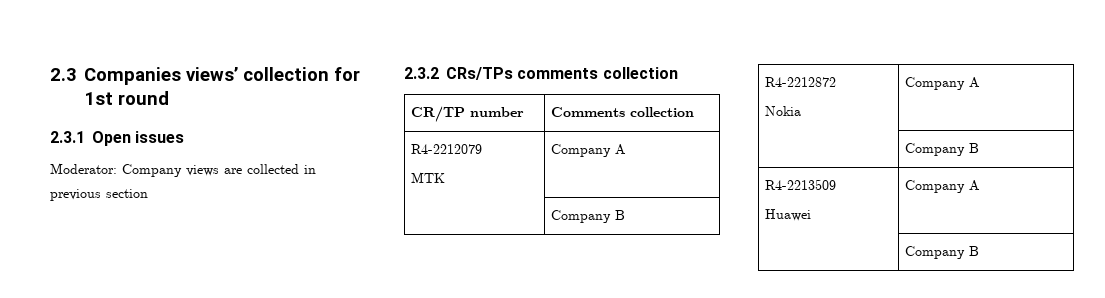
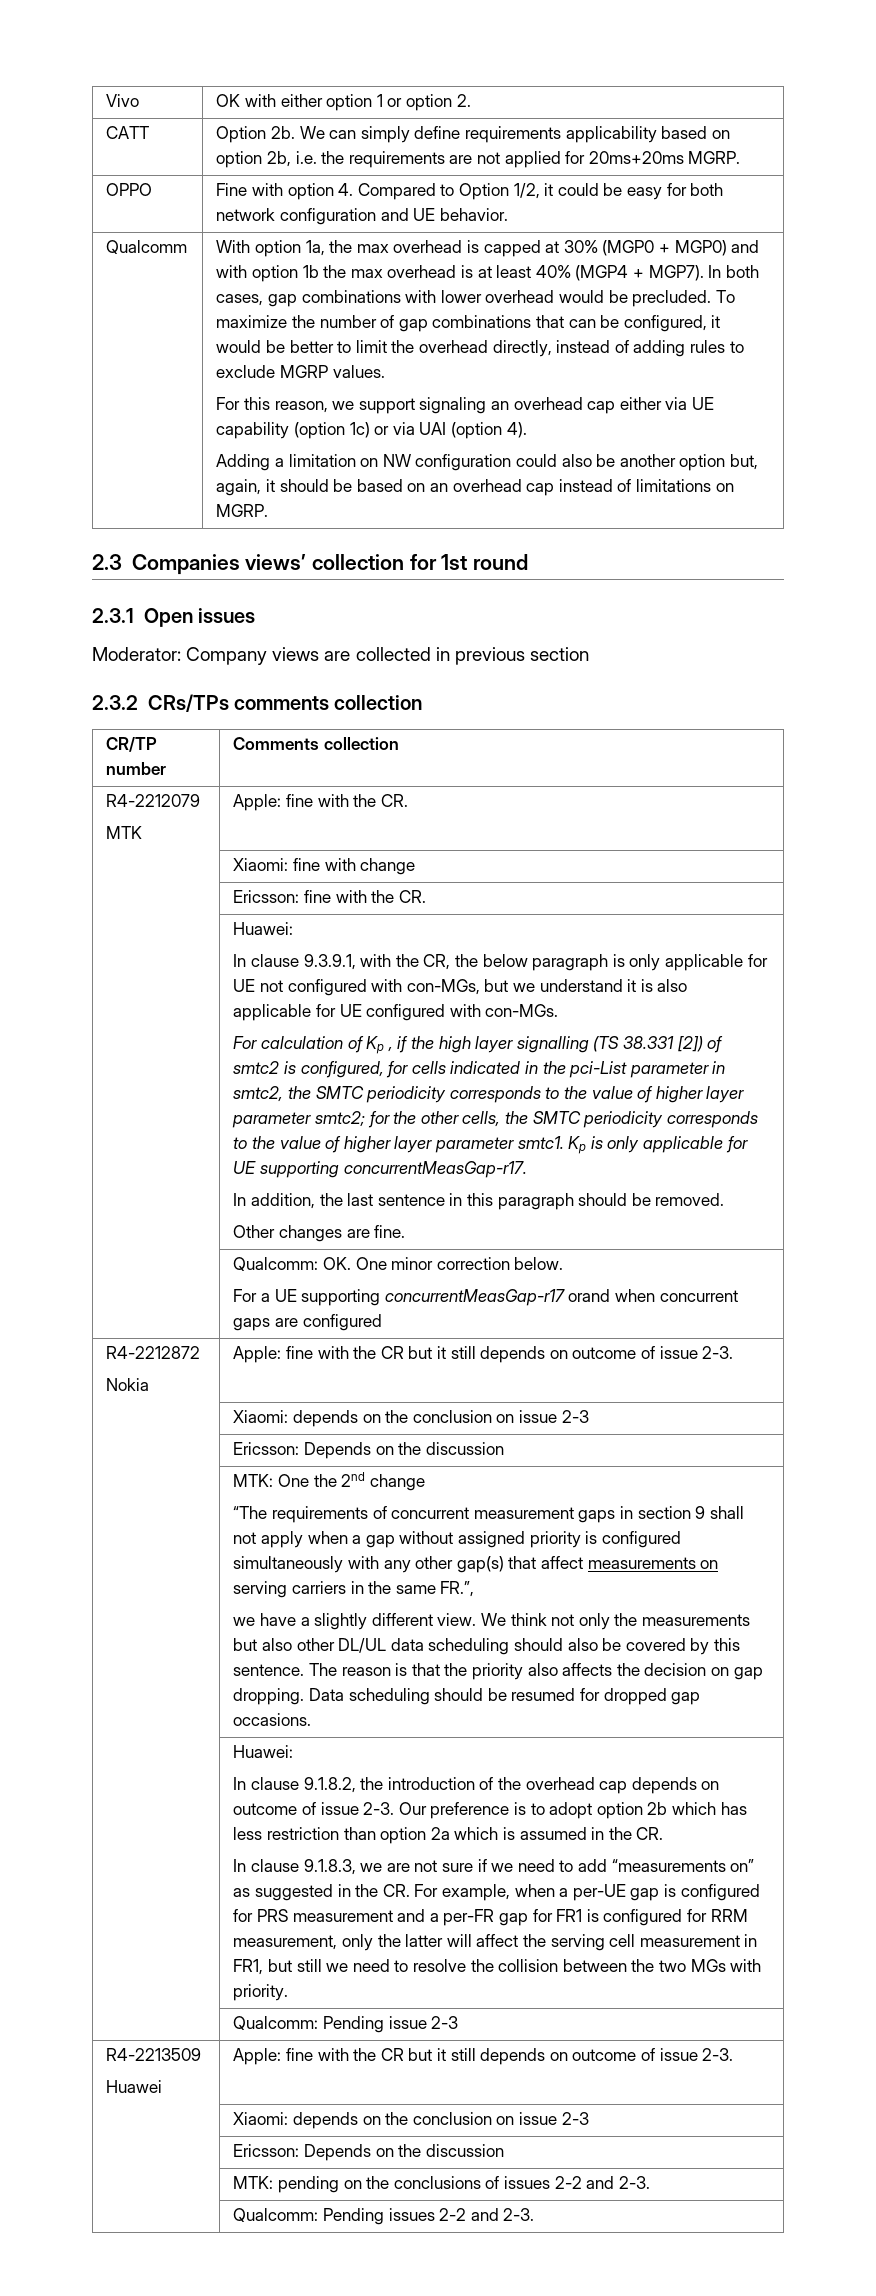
+ Vivo | OK with either option 1 or option 2.
+ CATT | Option 2b. We can simply define requirements applicability based on option 2b, i.e. the requirements are not applied for 20ms+20ms MGRP.
+ OPPO | Fine with option 4. Compared to Option 1/2, it could be easy for both network configuration and UE behavior.
+ Qualcomm | With option 1a, the max overhead is capped at 30% (MGP0 + MGP0) and with option 1b the max overhead is at least 40% (MGP4 + MGP7). In both cases, gap combinations with lower overhead would be precluded. To maximize the number of gap combinations that can be configured, it would be better to limit the overhead directly, instead of adding rules to exclude MGRP values.
+ For this reason, we support signaling an overhead cap either via UE capability (option 1c) or via UAI (option 4).
+ Adding a limitation on NW configuration could also be another option but, again, it should be based on an overhead cap instead of limitations on MGRP.
  R4-2212079
- MTK | Company A
- | Company B
+ MTK | Apple: fine with the CR.
+ | Xiaomi: fine with change
+ | Ericsson: fine with the CR.
+ | Huawei:
+ In clause 9.3.9.1, with the CR, the below paragraph is only applicable for UE not configured with con-MGs, but we understand it is also applicable for UE configured with con-MGs.
+ For calculation of Kp , if the high layer signalling (TS 38.331 [2]) of smtc2 is configured, for cells indicated in the pci-List parameter in smtc2, the SMTC periodicity corresponds to the value of higher layer parameter smtc2; for the other cells, the SMTC periodicity corresponds to the value of higher layer parameter smtc1. Kp is only applicable for UE supporting concurrentMeasGap-r17.
+ In addition, the last sentence in this paragraph should be removed.
+ Other changes are fine.
+ | Qualcomm: OK. One minor correction below.
+ For a UE supporting concurrentMeasGap-r17 orand when concurrent gaps are configured
  R4-2212872
- Nokia | Company A
- | Company B
+ Nokia | Apple: fine with the CR but it still depends on outcome of issue 2-3.
+ | Xiaomi: depends on the conclusion on issue 2-3
+ | Ericsson: Depends on the discussion
+ | MTK: One the 2nd change
+ “The requirements of concurrent measurement gaps in section 9 shall not apply when a gap without assigned priority is configured simultaneously with any other gap(s) that affect measurements on serving carriers in the same FR.”,
+ we have a slightly different view. We think not only the measurements but also other DL/UL data scheduling should also be covered by this sentence. The reason is that the priority also affects the decision on gap dropping. Data scheduling should be resumed for dropped gap occasions.
+ | Huawei:
+ In clause 9.1.8.2, the introduction of the overhead cap depends on outcome of issue 2-3. Our preference is to adopt option 2b which has less restriction than option 2a which is assumed in the CR.
+ In clause 9.1.8.3, we are not sure if we need to add “measurements on” as suggested in the CR. For example, when a per-UE gap is configured for PRS measurement and a per-FR gap for FR1 is configured for RRM measurement, only the latter will affect the serving cell measurement in FR1, but still we need to resolve the collision between the two MGs with priority.
+ | Qualcomm: Pending issue 2-3
  R4-2213509
- Huawei | Company A
- | Company B
+ Huawei | Apple: fine with the CR but it still depends on outcome of issue 2-3.
+ | Xiaomi: depends on the conclusion on issue 2-3
+ | Ericsson: Depends on the discussion
+ | MTK: pending on the conclusions of issues 2-2 and 2-3.
+ | Qualcomm: Pending issues 2-2 and 2-3.

